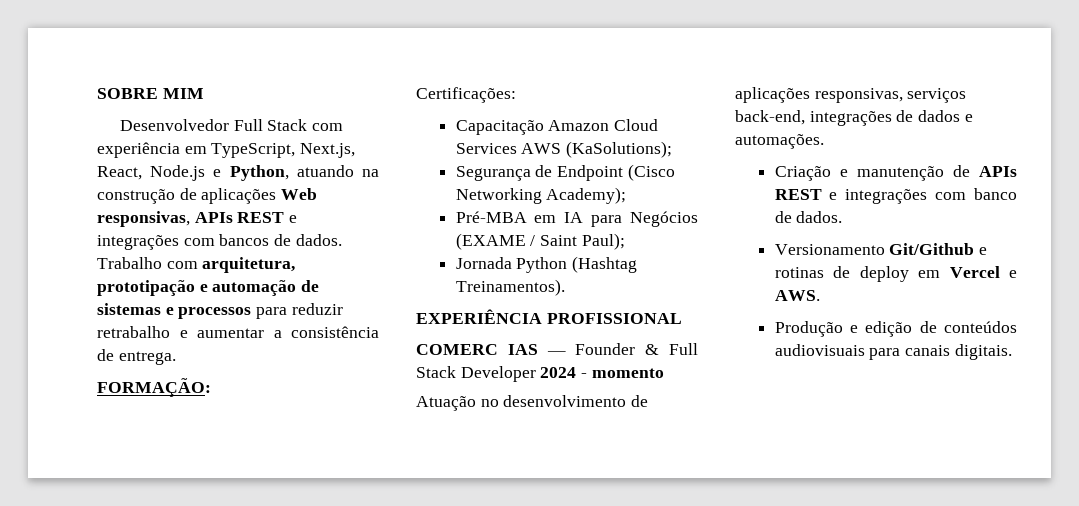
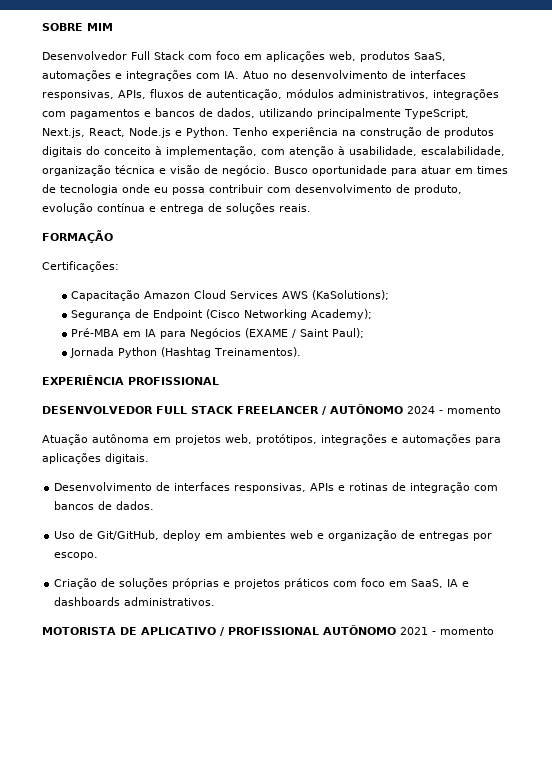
- Desenvolvedor Full Stack com experiência em TypeScript, Next.js, React, Node.js e Python, atuando na construção de aplicações Web responsivas, APIs REST e integrações com bancos de dados. Trabalho com arquitetura, prototipação e automação de sistemas e processos para reduzir retrabalho e aumentar a consistência de entrega.
- FORMAÇÃO:
+ Desenvolvedor Full Stack com foco em aplicações web, produtos SaaS, automações e integrações com IA. Atuo no desenvolvimento de interfaces responsivas, APIs, fluxos de autenticação, módulos administrativos, integrações com pagamentos e bancos de dados, utilizando principalmente TypeScript, Next.js, React, Node.js e Python. Tenho experiência na construção de produtos digitais do conceito à implementação, com atenção à usabilidade, escalabilidade, organização técnica e visão de negócio. Busco oportunidade para atuar em times de tecnologia onde eu possa contribuir com desenvolvimento de produto, evolução contínua e entrega de soluções reais.
+ FORMAÇÃO
- COMERC IAS — Founder & Full Stack Developer 2024 - momento
- Atuação no desenvolvimento de aplicações responsivas, serviços back-end, integrações de dados e automações.
- Criação e manutenção de APIs REST e integrações com banco de dados.
- Versionamento Git/Github e rotinas de deploy em Vercel e AWS.
- Produção e edição de conteúdos audiovisuais para canais digitais.
+ DESENVOLVEDOR FULL STACK FREELANCER / AUTÔNOMO 2024 - momento
+ Atuação autônoma em projetos web, protótipos, integrações e automações para aplicações digitais.
+ Desenvolvimento de interfaces responsivas, APIs e rotinas de integração com bancos de dados.
+ Uso de Git/GitHub, deploy em ambientes web e organização de entregas por escopo.
+ Criação de soluções próprias e projetos práticos com foco em SaaS, IA e dashboards administrativos.
+ MOTORISTA DE APLICATIVO / PROFISSIONAL AUTÔNOMO 2021 - momento

